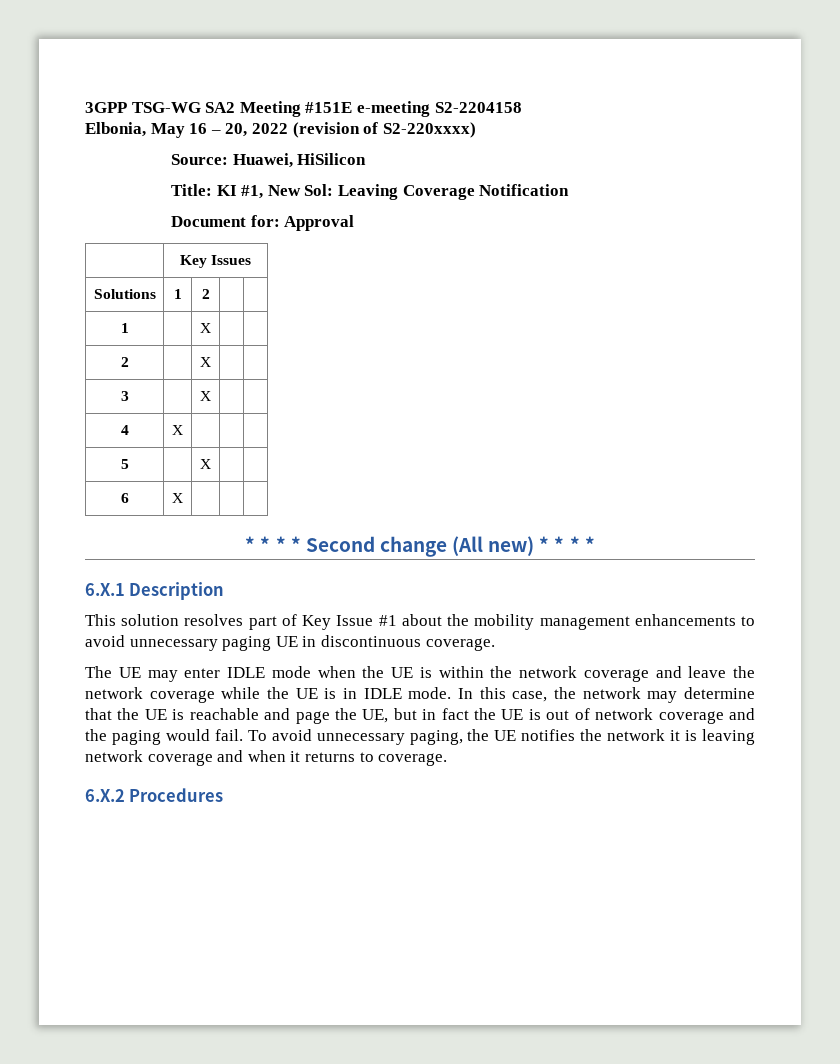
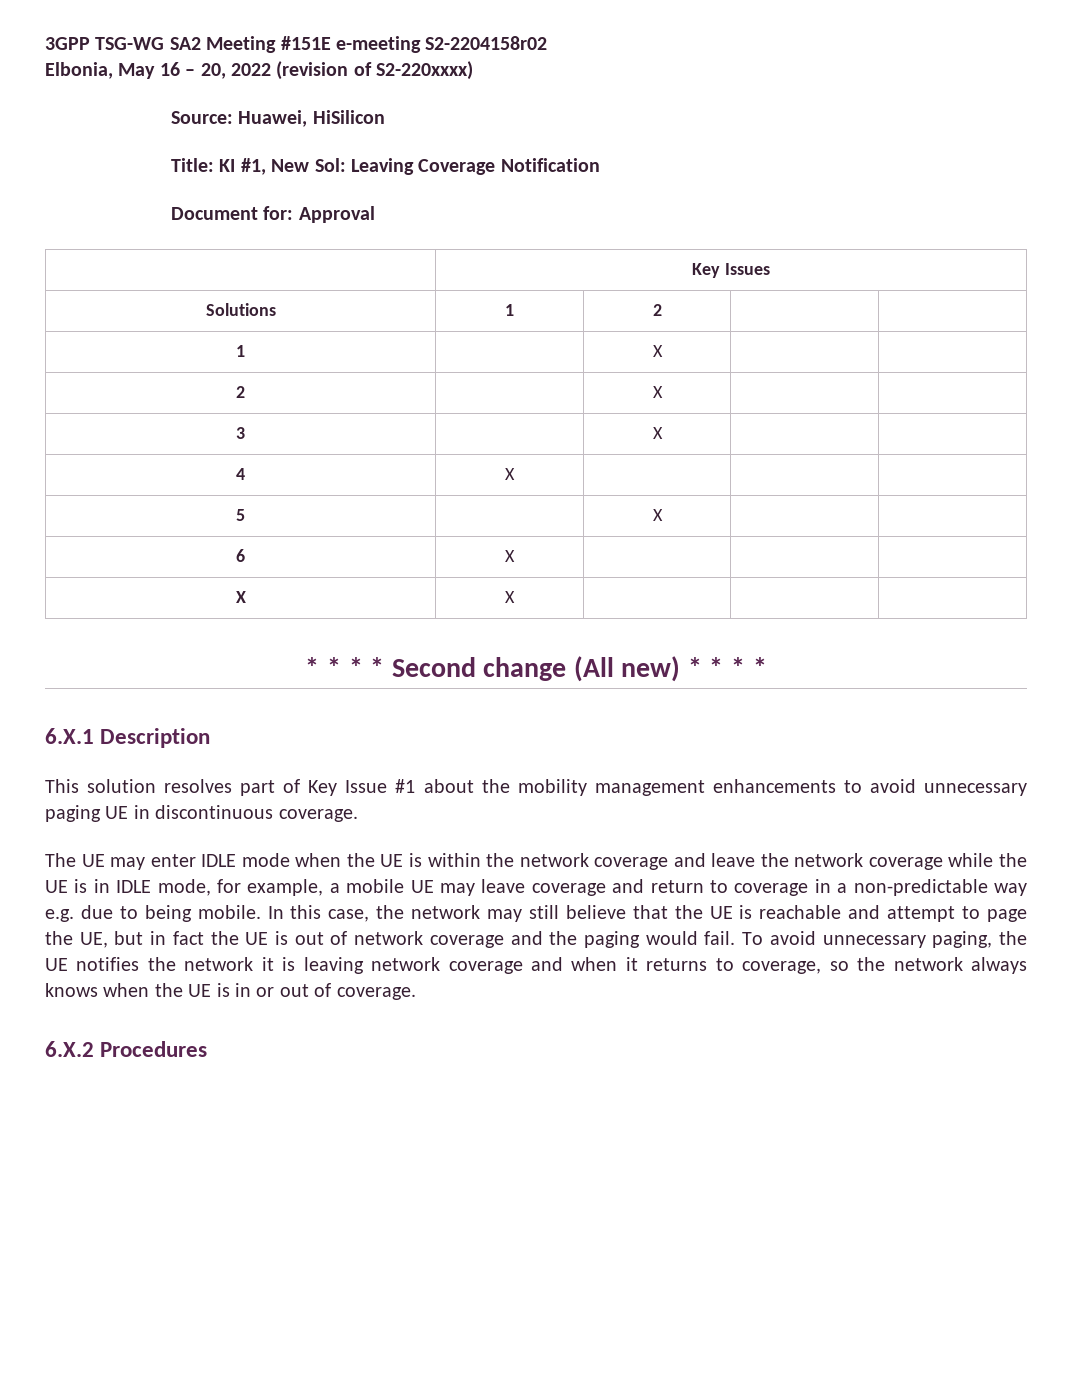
- 3GPP TSG-WG SA2 Meeting #151E e-meeting S2-2204158
+ 3GPP TSG-WG SA2 Meeting #151E e-meeting S2-2204158r02
+ X | X | | |
- The UE may enter IDLE mode when the UE is within the network coverage and leave the network coverage while the UE is in IDLE mode.
+ The UE may enter IDLE mode when the UE is within the network coverage and leave the network coverage while the UE is in IDLE mode, for example, a mobile UE may leave coverage and return to coverage in a non-predictable way e.g. due to being mobile.
- In this case, the network may determine that the UE is reachable and page the UE, but in fact the UE is out of network coverage and the paging would fail.
+ In this case, the network may still believe that the UE is reachable and attempt to page the UE, but in fact the UE is out of network coverage and the paging would fail.
- To avoid unnecessary paging, the UE notifies the network it is leaving network coverage and when it returns to coverage.
+ To avoid unnecessary paging, the UE notifies the network it is leaving network coverage and when it returns to coverage, so the network always knows when the UE is in or out of coverage.

